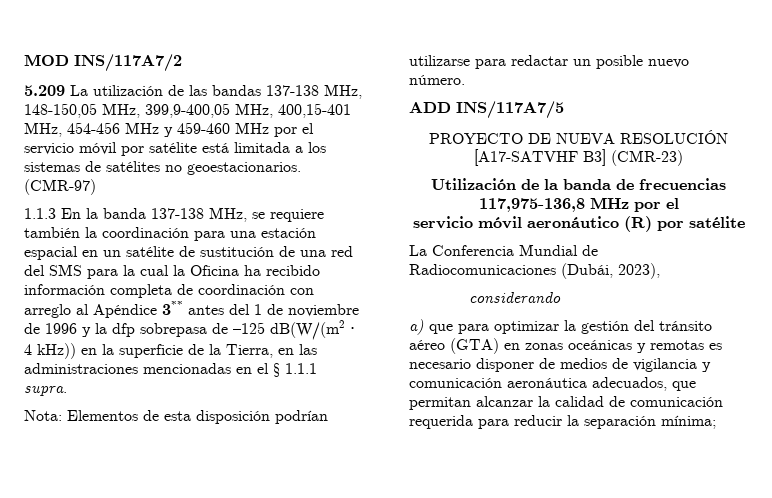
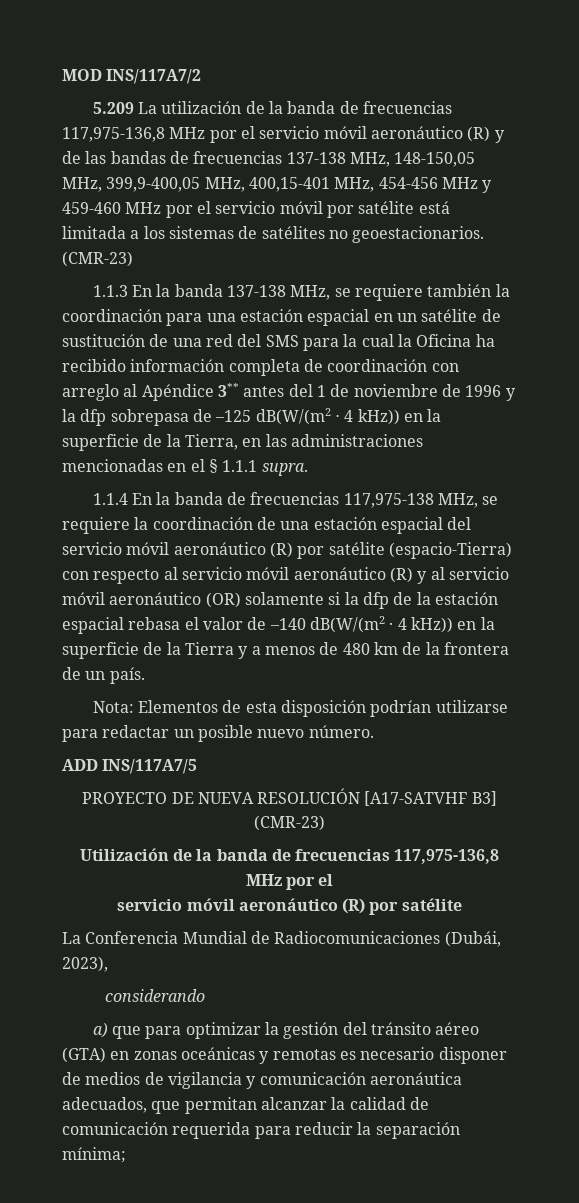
- 5.209 La utilización de las bandas 137-138 MHz, 148-150,05 MHz, 399,9-400,05 MHz, 400,15-401 MHz, 454-456 MHz y 459-460 MHz por el servicio móvil por satélite está limitada a los sistemas de satélites no geoestacionarios. (CMR-97)
+ 5.209 La utilización de la banda de frecuencias 117,975-136,8 MHz por el servicio móvil aeronáutico (R) y de las bandas de frecuencias 137-138 MHz, 148-150,05 MHz, 399,9-400,05 MHz, 400,15-401 MHz, 454-456 MHz y 459-460 MHz por el servicio móvil por satélite está limitada a los sistemas de satélites no geoestacionarios. (CMR-23)
+ 1.1.4 En la banda de frecuencias 117,975-138 MHz, se requiere la coordinación de una estación espacial del servicio móvil aeronáutico (R) por satélite (espacio-Tierra) con respecto al servicio móvil aeronáutico (R) y al servicio móvil aeronáutico (OR) solamente si la dfp de la estación espacial rebasa el valor de –140 dB(W/(m2 · 4 kHz)) en la superficie de la Tierra y a menos de 480 km de la frontera de un país.

